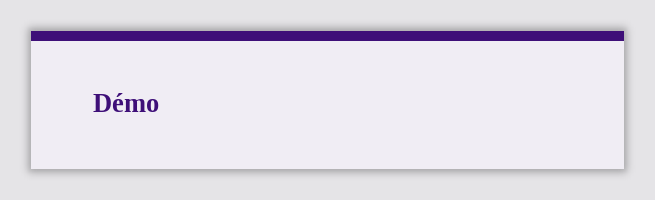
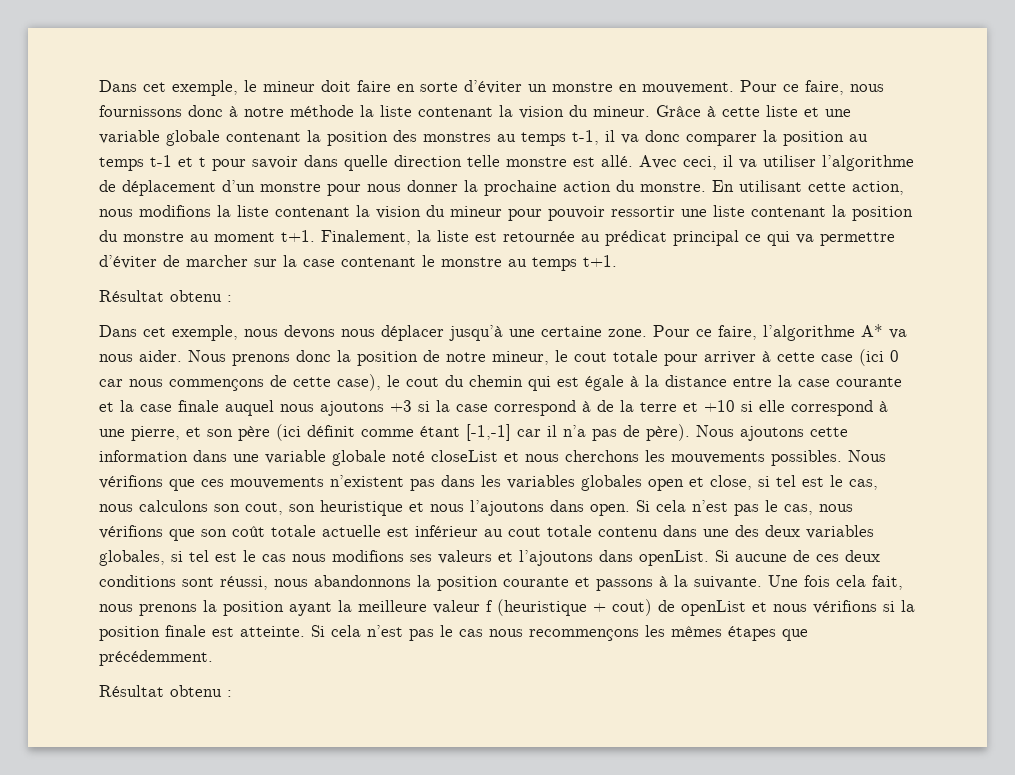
- Démo
+ Dans cet exemple, le mineur doit faire en sorte d’éviter un monstre en mouvement. Pour ce faire, nous fournissons donc à notre méthode la liste contenant la vision du mineur. Grâce à cette liste et une variable globale contenant la position des monstres au temps t-1, il va donc comparer la position au temps t-1 et t pour savoir dans quelle direction telle monstre est allé. Avec ceci, il va utiliser l’algorithme de déplacement d’un monstre pour nous donner la prochaine action du monstre. En utilisant cette action, nous modifions la liste contenant la vision du mineur pour pouvoir ressortir une liste contenant la position du monstre au moment t+1. Finalement, la liste est retournée au prédicat principal ce qui va permettre d’éviter de marcher sur la case contenant le monstre au temps t+1.
+ Résultat obtenu :
+ Dans cet exemple, nous devons nous déplacer jusqu’à une certaine zone. Pour ce faire, l’algorithme A* va nous aider. Nous prenons donc la position de notre mineur, le cout totale pour arriver à cette case (ici 0 car nous commençons de cette case), le cout du chemin qui est égale à la distance entre la case courante et la case finale auquel nous ajoutons +3 si la case correspond à de la terre et +10 si elle correspond à une pierre, et son père (ici définit comme étant [-1,-1] car il n’a pas de père). Nous ajoutons cette information dans une variable globale noté closeList et nous cherchons les mouvements possibles. Nous vérifions que ces mouvements n’existent pas dans les variables globales open et close, si tel est le cas, nous calculons son cout, son heuristique et nous l’ajoutons dans open. Si cela n’est pas le cas, nous vérifions que son coût totale actuelle est inférieur au cout totale contenu dans une des deux variables globales, si tel est le cas nous modifions ses valeurs et l’ajoutons dans openList. Si aucune de ces deux conditions sont réussi, nous abandonnons la position courante et passons à la suivante. Une fois cela fait, nous prenons la position ayant la meilleure valeur f (heuristique + cout) de openList et nous vérifions si la position finale est atteinte. Si cela n’est pas le cas nous recommençons les mêmes étapes que précédemment.
+ Résultat obtenu :

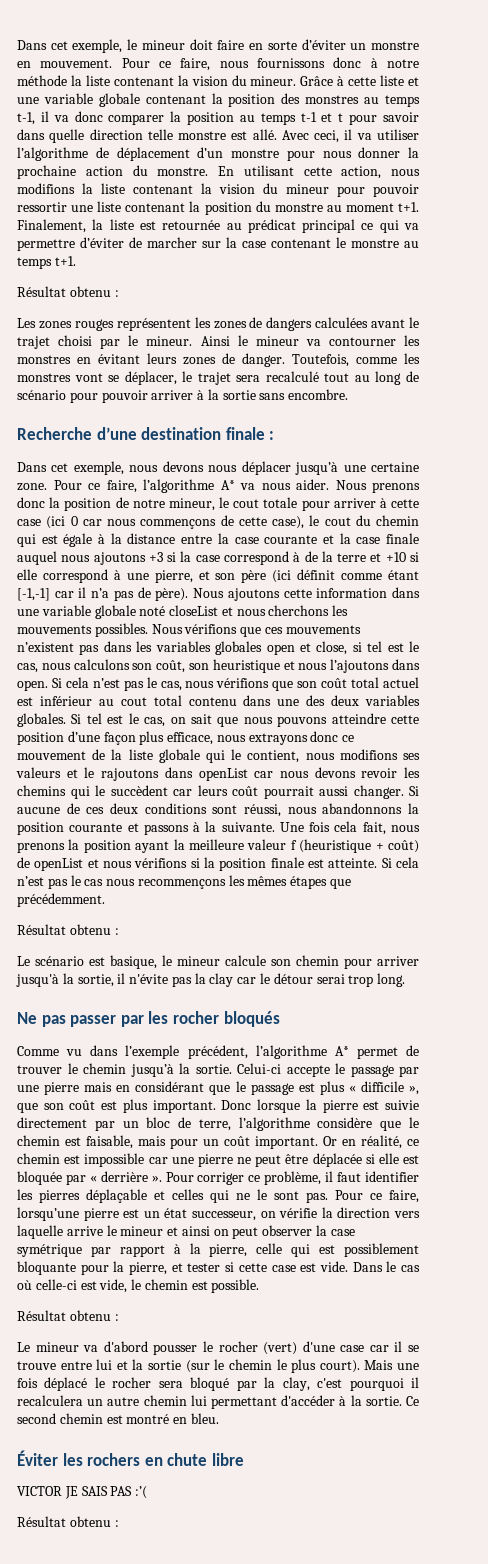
+ Les zones rouges représentent les zones de dangers calculées avant le trajet choisi par le mineur. Ainsi le mineur va contourner les monstres en évitant leurs zones de danger. Toutefois, comme les monstres vont se déplacer, le trajet sera recalculé tout au long de scénario pour pouvoir arriver à la sortie sans encombre.
+ Recherche d’une destination finale :
- Nous vérifions que ces mouvements n’existent pas dans les variables globales open et close, si tel est le cas, nous calculons son cout, son heuristique et nous l’ajoutons dans open.
+ Nous vérifions que ces mouvements n’existent pas dans les variables globales open et close, si tel est le cas, nous calculons son coût, son heuristique et nous l’ajoutons dans open.
- Si cela n’est pas le cas, nous vérifions que son coût totale actuelle est inférieur au cout totale contenu dans une des deux variables globales, si tel est le cas nous modifions ses valeurs et l’ajoutons dans openList.
+ Si cela n’est pas le cas, nous vérifions que son coût total actuel est inférieur au cout total contenu dans une des deux variables globales. Si tel est le cas, on sait que nous pouvons atteindre cette position d’une façon plus efficace, nous extrayons donc ce mouvement de la liste globale qui le contient, nous modifions ses valeurs et le rajoutons dans openList car nous devons revoir les chemins qui le succèdent car leurs coût pourrait aussi changer.
- Une fois cela fait, nous prenons la position ayant la meilleure valeur f (heuristique + cout) de openList et nous vérifions si la position finale est atteinte.
+ Une fois cela fait, nous prenons la position ayant la meilleure valeur f (heuristique + coût) de openList et nous vérifions si la position finale est atteinte.
+ Le scénario est basique, le mineur calcule son chemin pour arriver jusqu'à la sortie, il n'évite pas la clay car le détour serai trop long.
+ Ne pas passer par les rocher bloqués
+ Comme vu dans l’exemple précédent, l’algorithme A* permet de trouver le chemin jusqu’à la sortie. Celui-ci accepte le passage par une pierre mais en considérant que le passage est plus « difficile », que son coût est plus important. Donc lorsque la pierre est suivie directement par un bloc de terre, l’algorithme considère que le chemin est faisable, mais pour un coût important. Or en réalité, ce chemin est impossible car une pierre ne peut être déplacée si elle est bloquée par « derrière ». Pour corriger ce problème, il faut identifier les pierres déplaçable et celles qui ne le sont pas. Pour ce faire, lorsqu’une pierre est un état successeur, on vérifie la direction vers laquelle arrive le mineur et ainsi on peut observer la case symétrique par rapport à la pierre, celle qui est possiblement bloquante pour la pierre, et tester si cette case est vide. Dans le cas où celle-ci est vide, le chemin est possible.
+ Résultat obtenu :
+ Le mineur va d'abord pousser le rocher (vert) d'une case car il se trouve entre lui et la sortie (sur le chemin le plus court). Mais une fois déplacé le rocher sera bloqué par la clay, c'est pourquoi il recalculera un autre chemin lui permettant d'accéder à la sortie. Ce second chemin est montré en bleu.
+ Éviter les rochers en chute libre
+ VICTOR JE SAIS PAS :’(
+ Résultat obtenu :

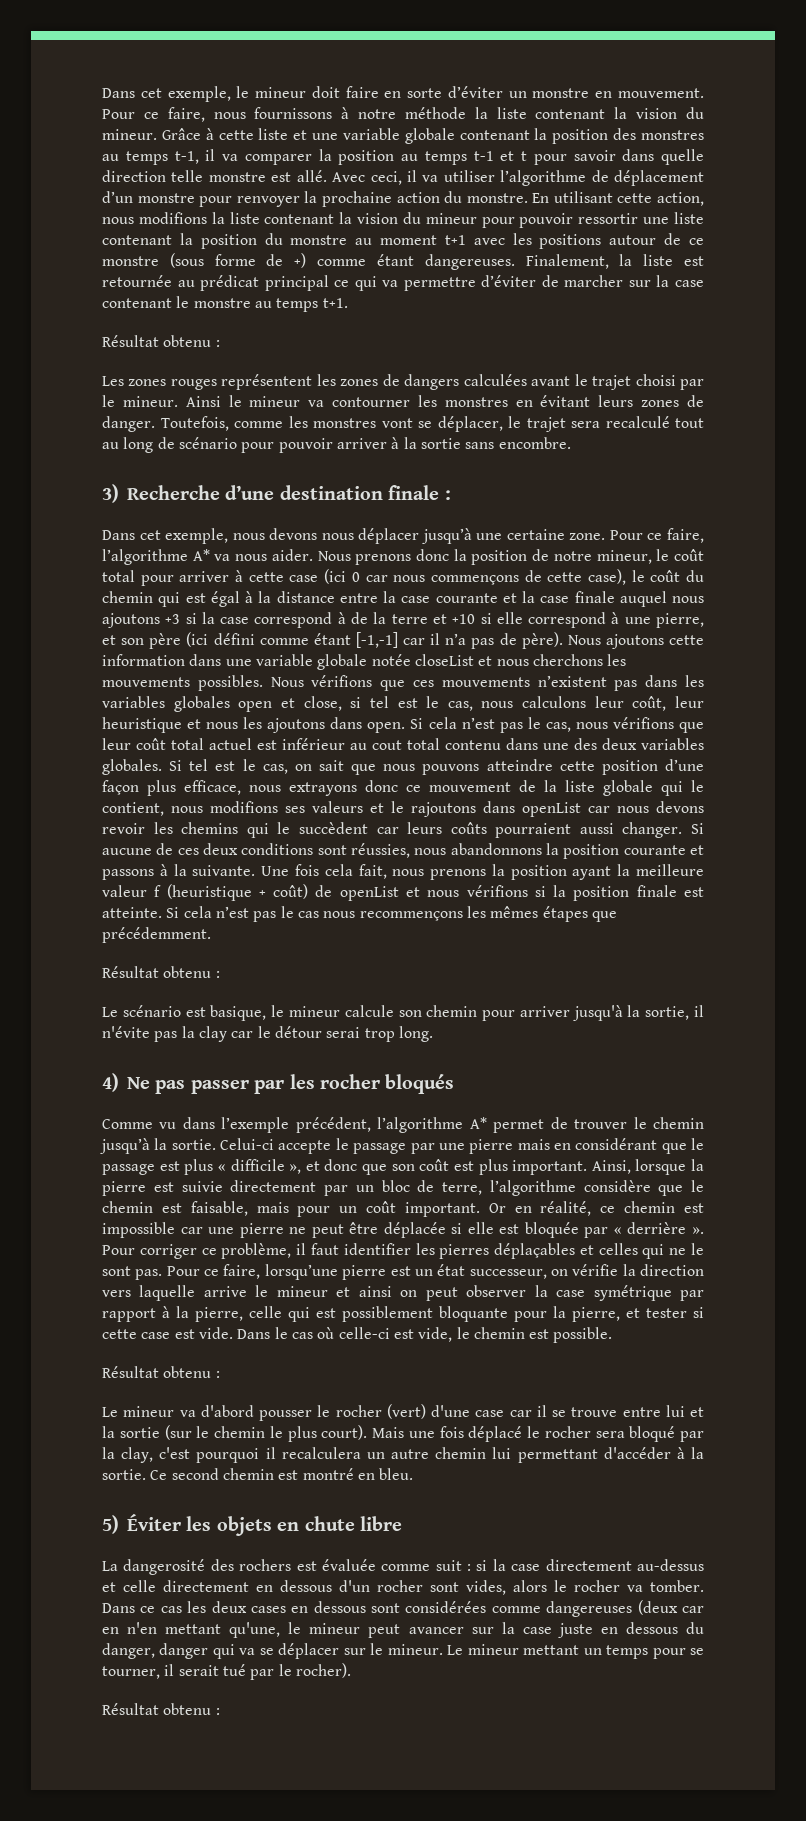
- Pour ce faire, nous fournissons donc à notre méthode la liste contenant la vision du mineur.
+ Pour ce faire, nous fournissons à notre méthode la liste contenant la vision du mineur.
- Grâce à cette liste et une variable globale contenant la position des monstres au temps t-1, il va donc comparer la position au temps t-1 et t pour savoir dans quelle direction telle monstre est allé.
+ Grâce à cette liste et une variable globale contenant la position des monstres au temps t-1, il va comparer la position au temps t-1 et t pour savoir dans quelle direction telle monstre est allé.
- Avec ceci, il va utiliser l’algorithme de déplacement d’un monstre pour nous donner la prochaine action du monstre.
+ Avec ceci, il va utiliser l’algorithme de déplacement d’un monstre pour renvoyer la prochaine action du monstre.
- En utilisant cette action, nous modifions la liste contenant la vision du mineur pour pouvoir ressortir une liste contenant la position du monstre au moment t+1.
+ En utilisant cette action, nous modifions la liste contenant la vision du mineur pour pouvoir ressortir une liste contenant la position du monstre au moment t+1 avec les positions autour de ce monstre (sous forme de +) comme étant dangereuses.
- Recherche d’une destination finale :
+ 3) Recherche d’une destination finale :
- Nous prenons donc la position de notre mineur, le cout totale pour arriver à cette case (ici 0 car nous commençons de cette case), le cout du chemin qui est égale à la distance entre la case courante et la case finale auquel nous ajoutons +3 si la case correspond à de la terre et +10 si elle correspond à une pierre, et son père (ici définit comme étant [-1,-1] car il n’a pas de père).
+ Nous prenons donc la position de notre mineur, le coût total pour arriver à cette case (ici 0 car nous commençons de cette case), le coût du chemin qui est égal à la distance entre la case courante et la case finale auquel nous ajoutons +3 si la case correspond à de la terre et +10 si elle correspond à une pierre, et son père (ici défini comme étant [-1,-1] car il n’a pas de père).
- Nous ajoutons cette information dans une variable globale noté closeList et nous cherchons les mouvements possibles.
+ Nous ajoutons cette information dans une variable globale notée closeList et nous cherchons les mouvements possibles.
- Nous vérifions que ces mouvements n’existent pas dans les variables globales open et close, si tel est le cas, nous calculons son coût, son heuristique et nous l’ajoutons dans open.
+ Nous vérifions que ces mouvements n’existent pas dans les variables globales open et close, si tel est le cas, nous calculons leur coût, leur heuristique et nous les ajoutons dans open.
- Si cela n’est pas le cas, nous vérifions que son coût total actuel est inférieur au cout total contenu dans une des deux variables globales.
+ Si cela n’est pas le cas, nous vérifions que leur coût total actuel est inférieur au cout total contenu dans une des deux variables globales.
- Si tel est le cas, on sait que nous pouvons atteindre cette position d’une façon plus efficace, nous extrayons donc ce mouvement de la liste globale qui le contient, nous modifions ses valeurs et le rajoutons dans openList car nous devons revoir les chemins qui le succèdent car leurs coût pourrait aussi changer.
+ Si tel est le cas, on sait que nous pouvons atteindre cette position d’une façon plus efficace, nous extrayons donc ce mouvement de la liste globale qui le contient, nous modifions ses valeurs et le rajoutons dans openList car nous devons revoir les chemins qui le succèdent car leurs coûts pourraient aussi changer.
- Si aucune de ces deux conditions sont réussi, nous abandonnons la position courante et passons à la suivante.
+ Si aucune de ces deux conditions sont réussies, nous abandonnons la position courante et passons à la suivante.
- Ne pas passer par les rocher bloqués
+ 4) Ne pas passer par les rocher bloqués
- Celui-ci accepte le passage par une pierre mais en considérant que le passage est plus « difficile », que son coût est plus important.
+ Celui-ci accepte le passage par une pierre mais en considérant que le passage est plus « difficile », et donc que son coût est plus important.
- Donc lorsque la pierre est suivie directement par un bloc de terre, l’algorithme considère que le chemin est faisable, mais pour un coût important.
+ Ainsi, lorsque la pierre est suivie directement par un bloc de terre, l’algorithme considère que le chemin est faisable, mais pour un coût important.
- Pour corriger ce problème, il faut identifier les pierres déplaçable et celles qui ne le sont pas.
+ Pour corriger ce problème, il faut identifier les pierres déplaçables et celles qui ne le sont pas.
- Éviter les rochers en chute libre
+ 5) Éviter les objets en chute libre
- VICTOR JE SAIS PAS :’(
+ La dangerosité des rochers est évaluée comme suit : si la case directement au-dessus et celle directement en dessous d'un rocher sont vides, alors le rocher va tomber. Dans ce cas les deux cases en dessous sont considérées comme dangereuses (deux car en n'en mettant qu'une, le mineur peut avancer sur la case juste en dessous du danger, danger qui va se déplacer sur le mineur. Le mineur mettant un temps pour se tourner, il serait tué par le rocher).

